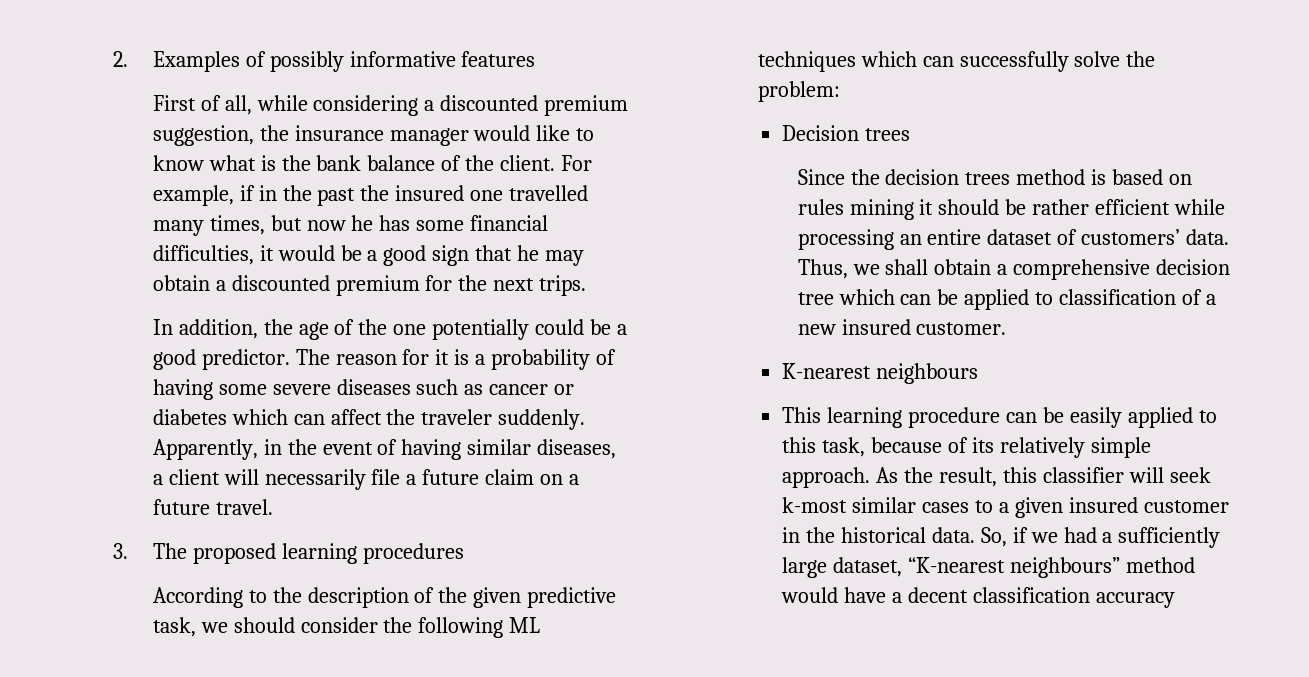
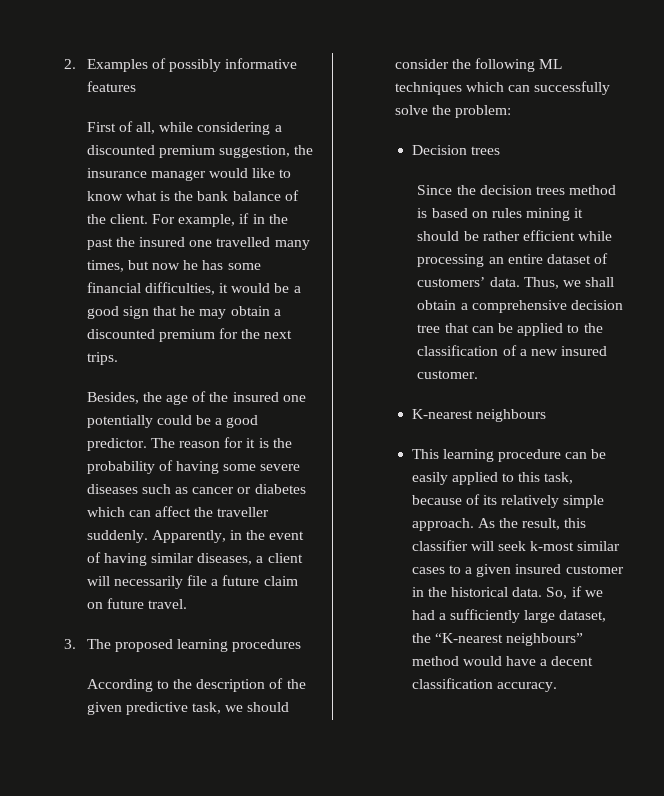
- In addition, the age of the one potentially could be a good predictor.
+ Besides, the age of the insured one potentially could be a good predictor.
- The reason for it is a probability of having some severe diseases such as cancer or diabetes which can affect the traveler suddenly.
+ The reason for it is the probability of having some severe diseases such as cancer or diabetes which can affect the traveller suddenly.
- Apparently, in the event of having similar diseases, a client will necessarily file a future claim on a future travel.
+ Apparently, in the event of having similar diseases, a client will necessarily file a future claim on future travel.
- Thus, we shall obtain a comprehensive decision tree which can be applied to classification of a new insured customer.
+ Thus, we shall obtain a comprehensive decision tree that can be applied to the classification of a new insured customer.
- So, if we had a sufficiently large dataset, “K-nearest neighbours” method would have a decent classification accuracy
+ So, if we had a sufficiently large dataset, the “K-nearest neighbours” method would have a decent classification accuracy.

